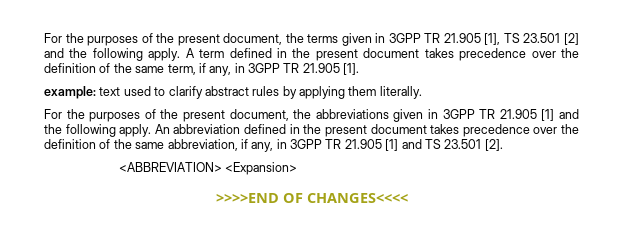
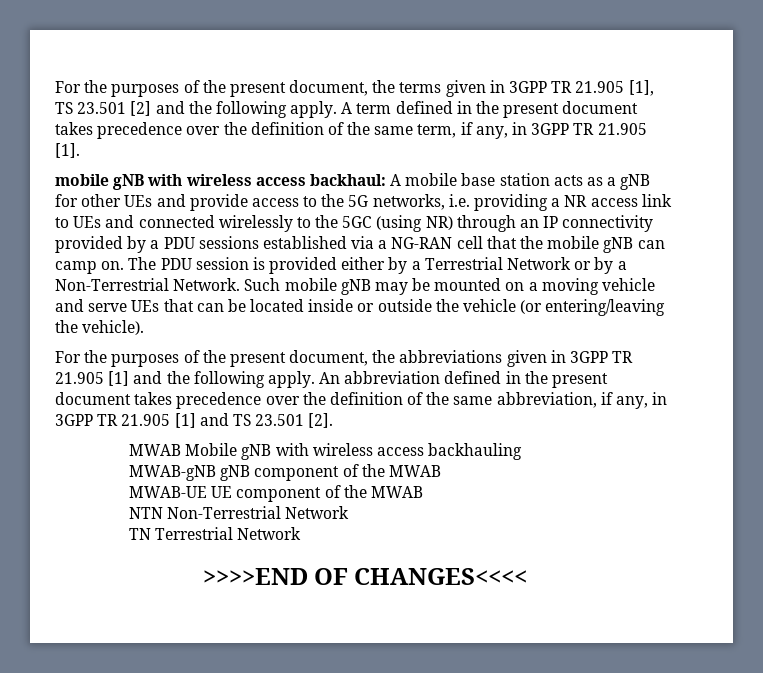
- example: text used to clarify abstract rules by applying them literally.
+ mobile gNB with wireless access backhaul: A mobile base station acts as a gNB for other UEs and provide access to the 5G networks, i.e. providing a NR access link to UEs and connected wirelessly to the 5GC (using NR) through an IP connectivity provided by a PDU sessions established via a NG-RAN cell that the mobile gNB can camp on. The PDU session is provided either by a Terrestrial Network or by a Non-Terrestrial Network. Such mobile gNB may be mounted on a moving vehicle and serve UEs that can be located inside or outside the vehicle (or entering/leaving the vehicle).
- <ABBREVIATION> <Expansion>
+ MWAB Mobile gNB with wireless access backhauling
+ MWAB-gNB gNB component of the MWAB
+ MWAB-UE UE component of the MWAB
+ NTN Non-Terrestrial Network
+ TN Terrestrial Network

